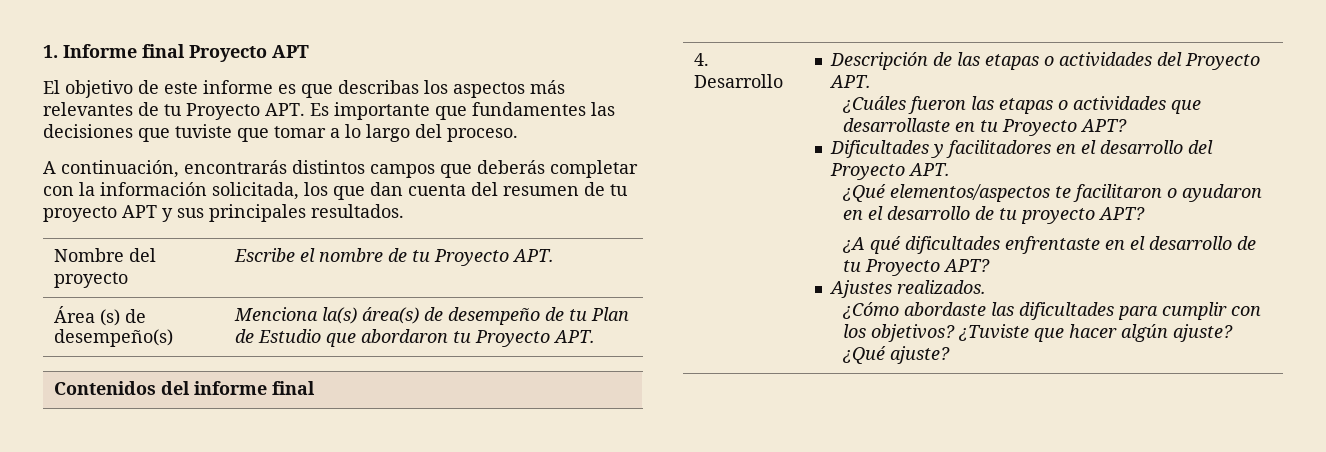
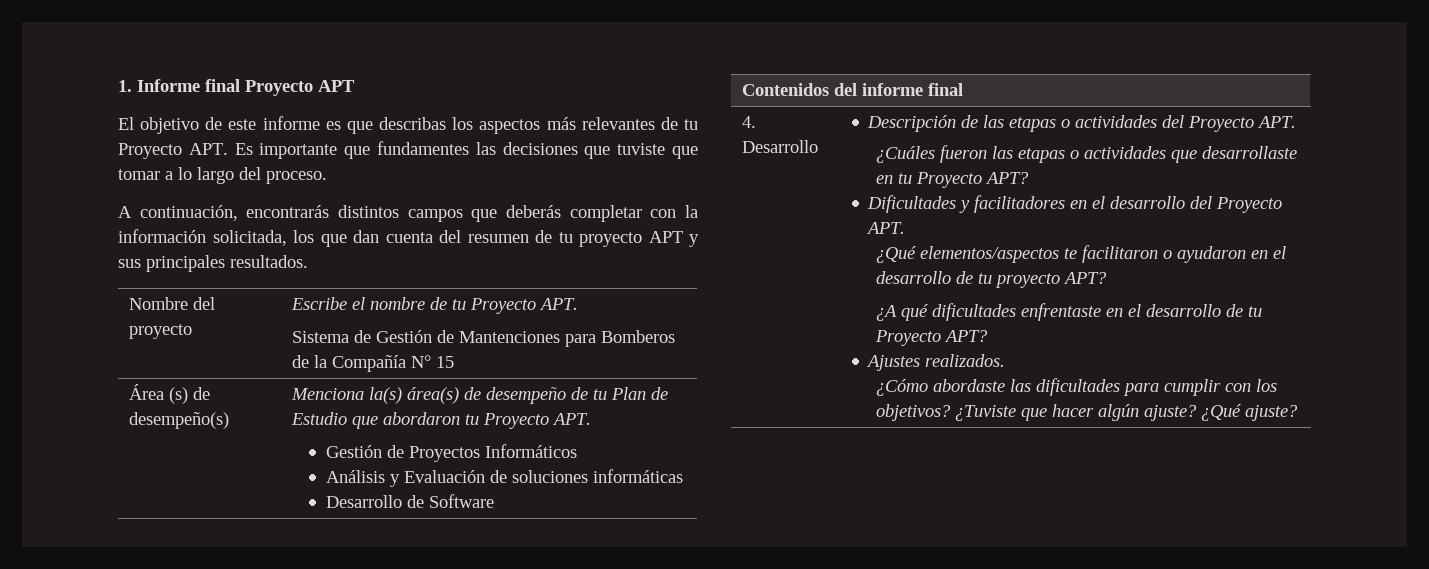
  Nombre del proyecto | Escribe el nombre de tu Proyecto APT.
+ Sistema de Gestión de Mantenciones para Bomberos de la Compañía N° 15
  Área (s) de desempeño(s) | Menciona la(s) área(s) de desempeño de tu Plan de Estudio que abordaron tu Proyecto APT.
+ Gestión de Proyectos Informáticos
+ Análisis y Evaluación de soluciones informáticas
+ Desarrollo de Software

